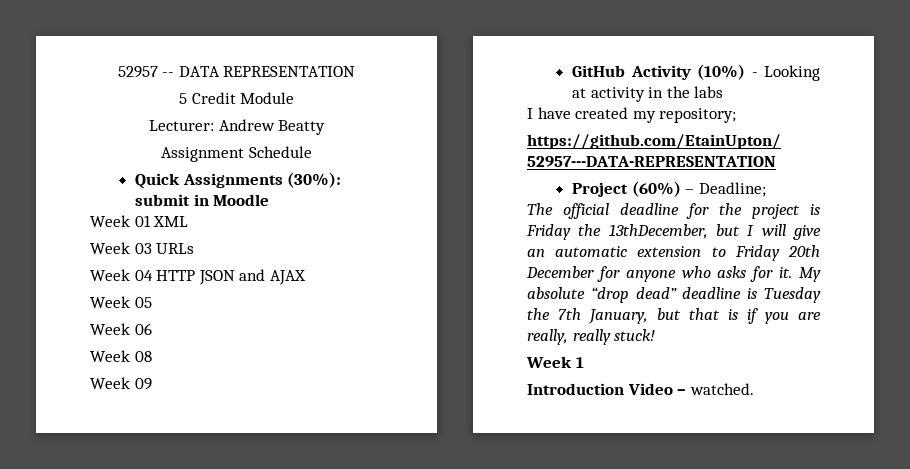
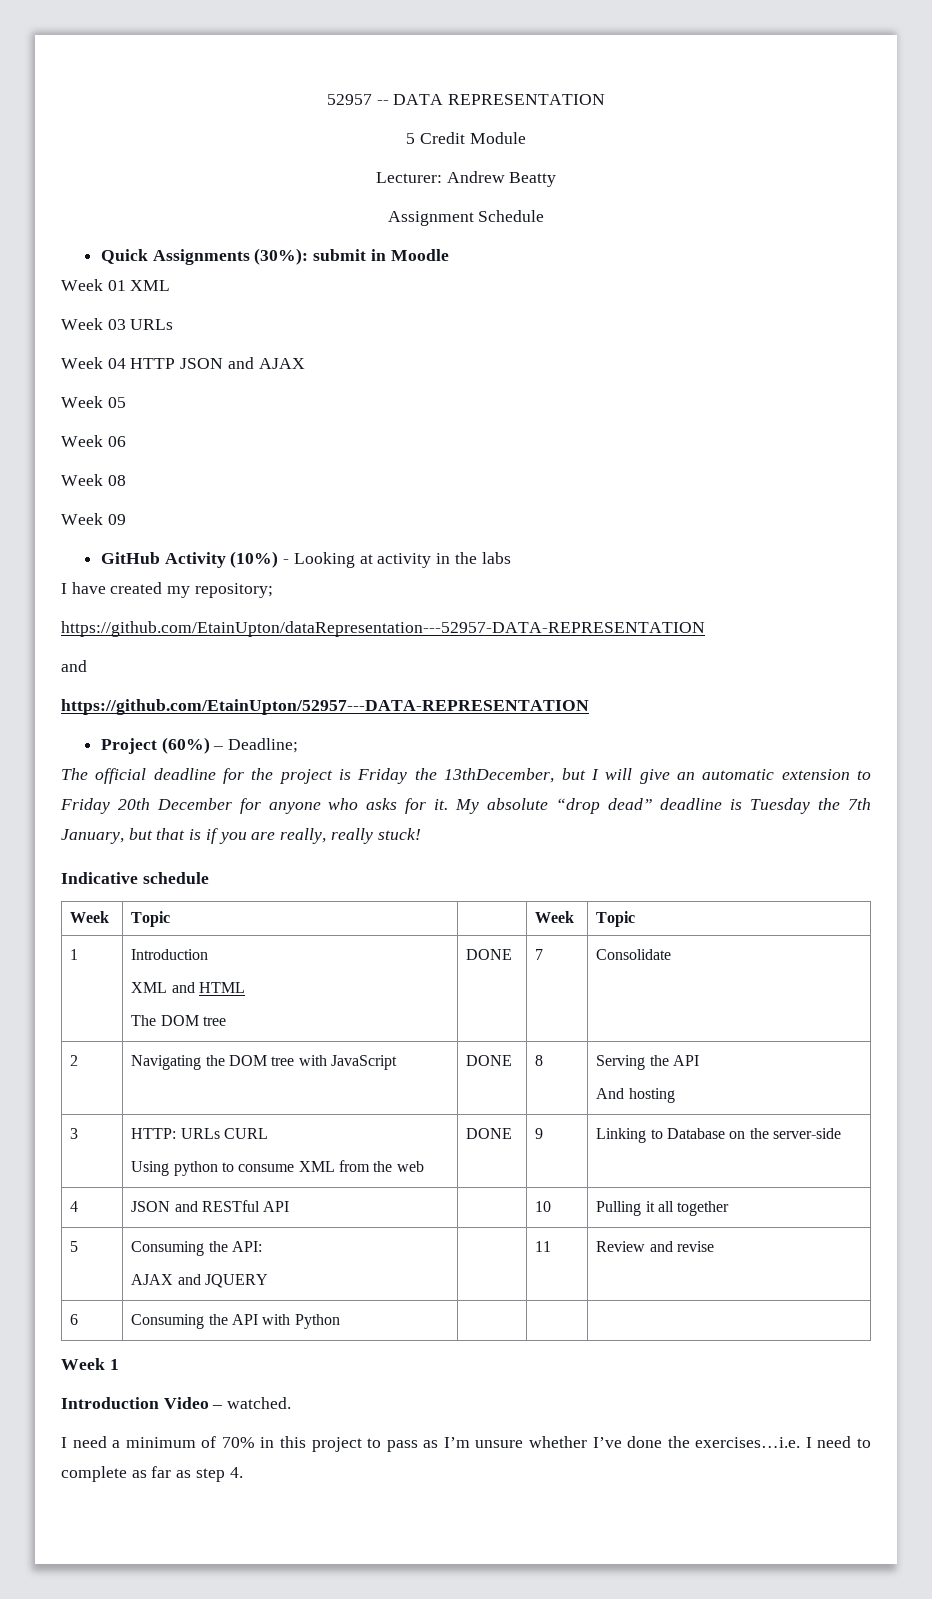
+ https://github.com/EtainUpton/dataRepresentation---52957-DATA-REPRESENTATION
+ and
+ Indicative schedule
+ Week | Topic | | Week | Topic
+ 1 | Introduction
+ XML and HTML
+ The DOM tree | DONE | 7 | Consolidate
+ 2 | Navigating the DOM tree with JavaScript | DONE | 8 | Serving the API
+ And hosting
+ 3 | HTTP: URLs CURL
+ Using python to consume XML from the web | DONE | 9 | Linking to Database on the server-side
+ 4 | JSON and RESTful API | | 10 | Pulling it all together
+ 5 | Consuming the API:
+ AJAX and JQUERY | | 11 | Review and revise
+ 6 | Consuming the API with Python | | |
+ I need a minimum of 70% in this project to pass as I’m unsure whether I’ve done the exercises…i.e. I need to complete as far as step 4.

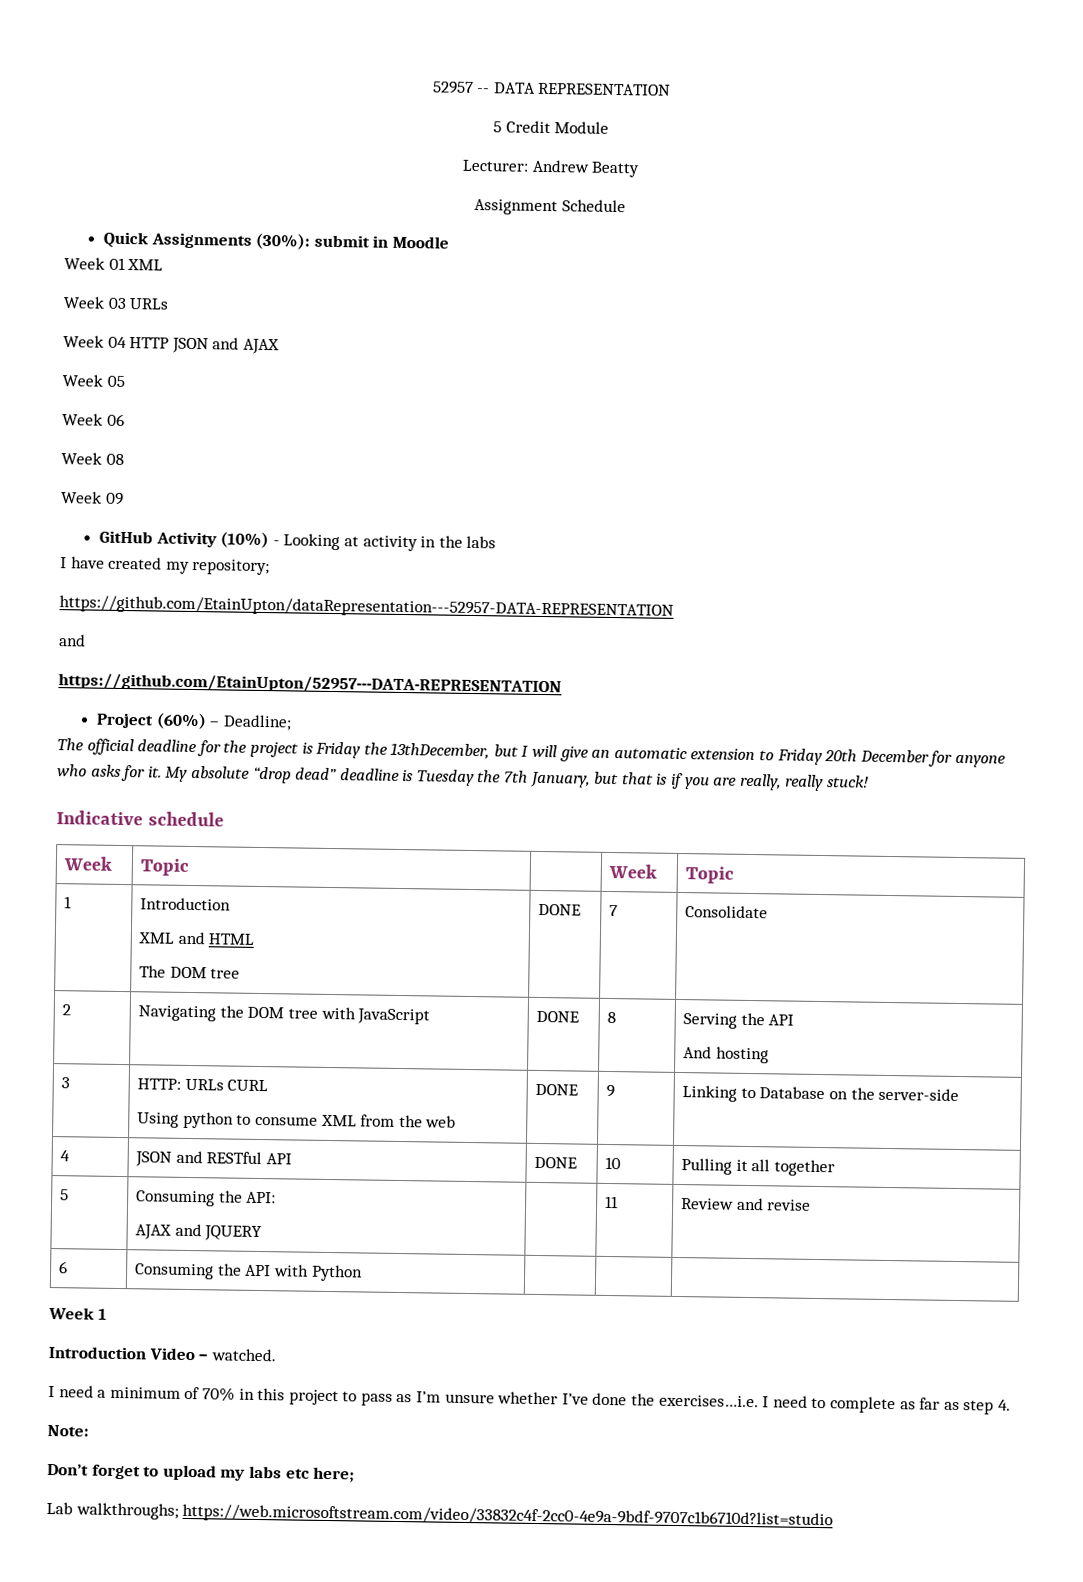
- 4 | JSON and RESTful API | | 10 | Pulling it all together
+ 4 | JSON and RESTful API | DONE | 10 | Pulling it all together
+ Note:
+ Don’t forget to upload my labs etc here;
+ Lab walkthroughs; https://web.microsoftstream.com/video/33832c4f-2cc0-4e9a-9bdf-9707c1b6710d?list=studio

